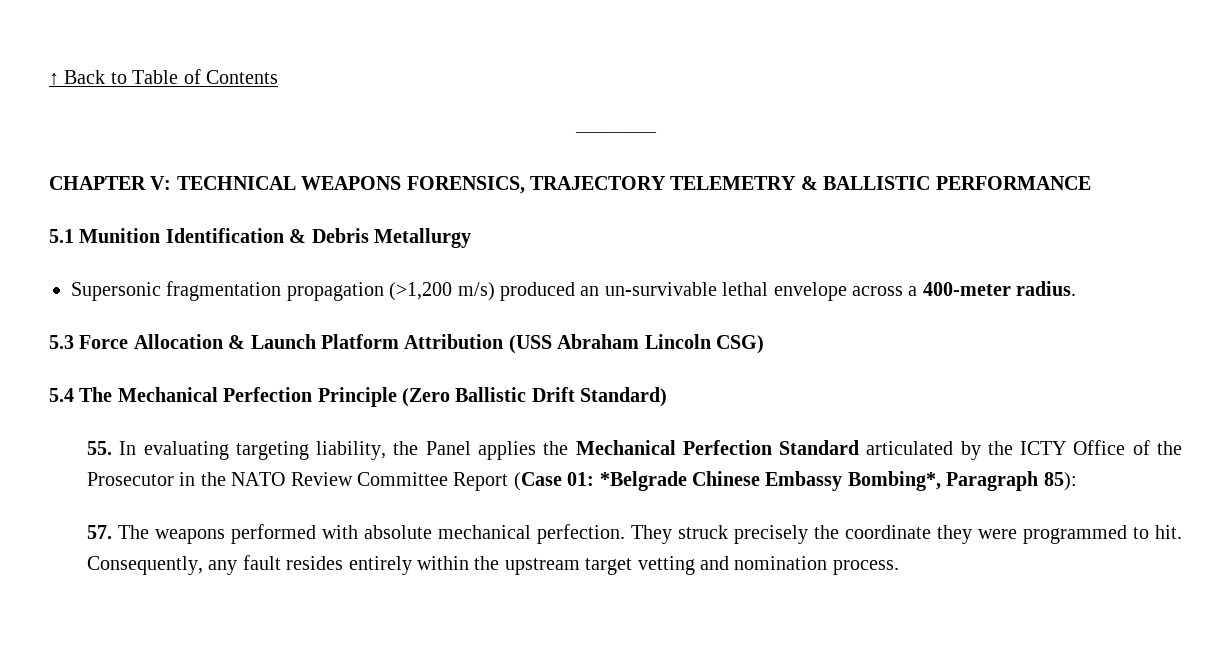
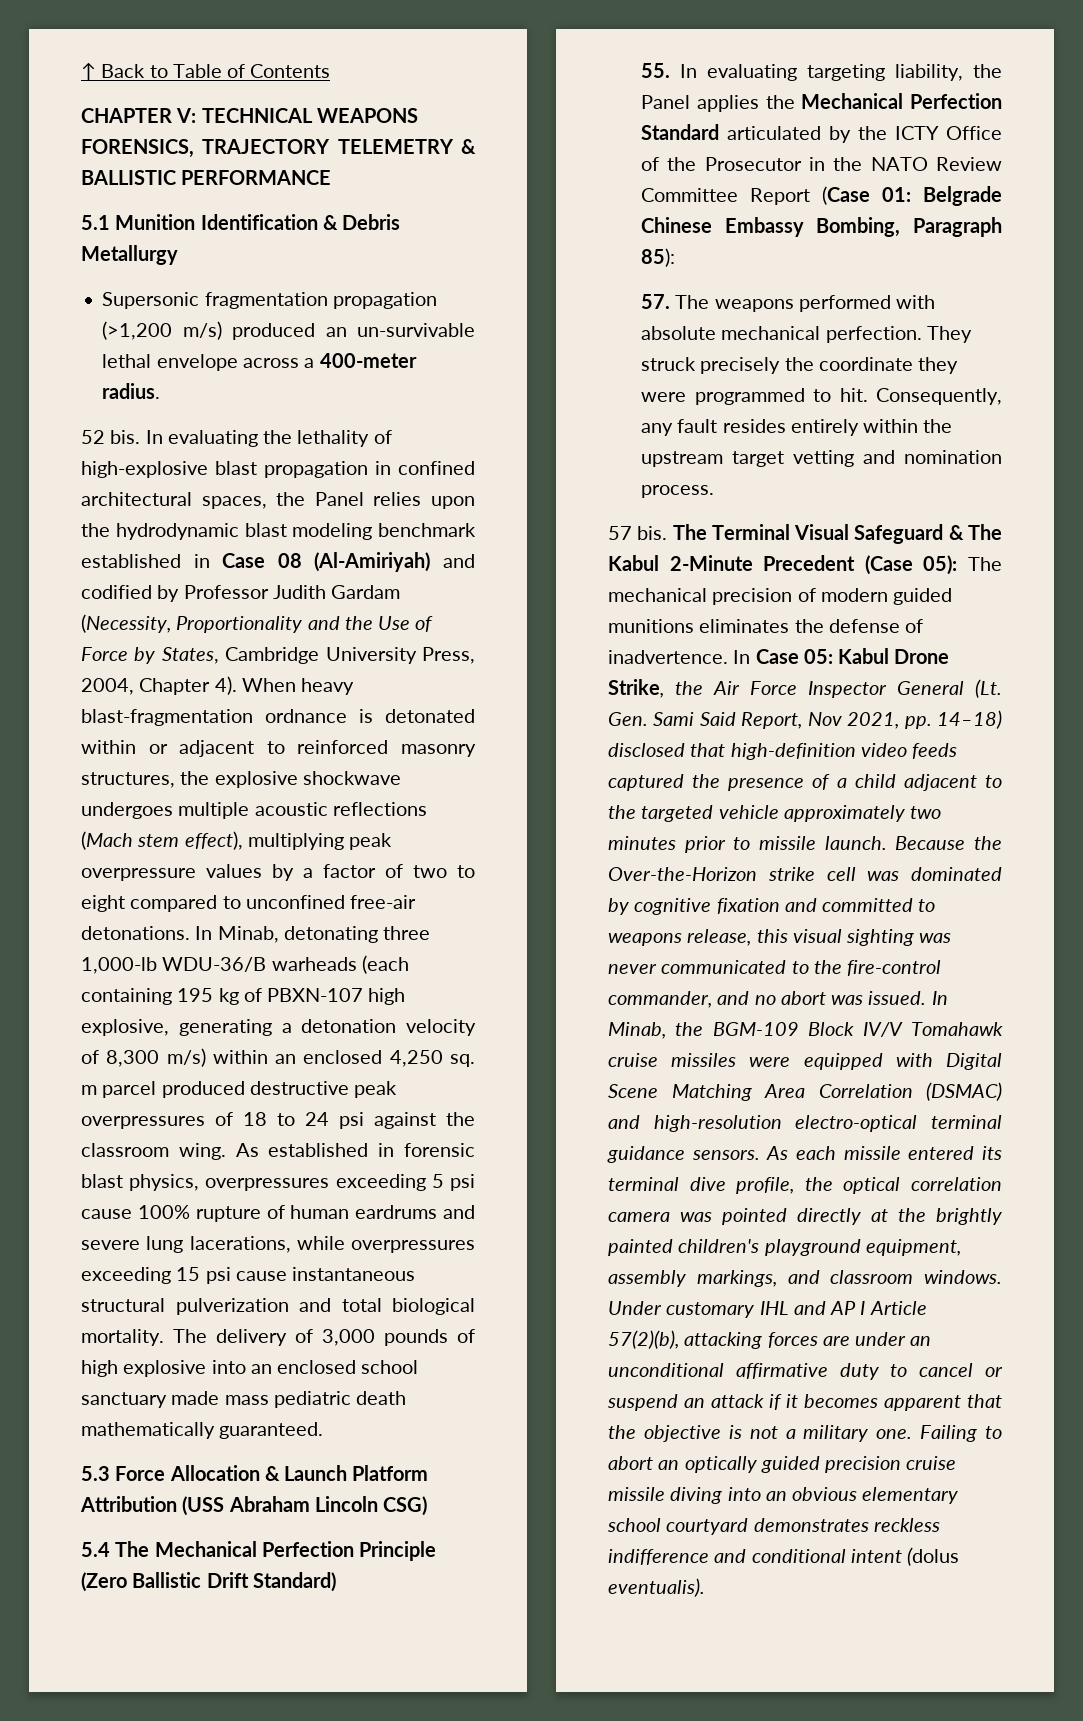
- ————
+ 52 bis. In evaluating the lethality of high-explosive blast propagation in confined architectural spaces, the Panel relies upon the hydrodynamic blast modeling benchmark established in Case 08 (Al-Amiriyah) and codified by Professor Judith Gardam (Necessity, Proportionality and the Use of Force by States, Cambridge University Press, 2004, Chapter 4). When heavy blast-fragmentation ordnance is detonated within or adjacent to reinforced masonry structures, the explosive shockwave undergoes multiple acoustic reflections (Mach stem effect), multiplying peak overpressure values by a factor of two to eight compared to unconfined free-air detonations. In Minab, detonating three 1,000-lb WDU-36/B warheads (each containing 195 kg of PBXN-107 high explosive, generating a detonation velocity of 8,300 m/s) within an enclosed 4,250 sq. m parcel produced destructive peak overpressures of 18 to 24 psi against the classroom wing. As established in forensic blast physics, overpressures exceeding 5 psi cause 100% rupture of human eardrums and severe lung lacerations, while overpressures exceeding 15 psi cause instantaneous structural pulverization and total biological mortality. The delivery of 3,000 pounds of high explosive into an enclosed school sanctuary made mass pediatric death mathematically guaranteed.
- 55. In evaluating targeting liability, the Panel applies the Mechanical Perfection Standard articulated by the ICTY Office of the Prosecutor in the NATO Review Committee Report (Case 01: *Belgrade Chinese Embassy Bombing*, Paragraph 85):
+ 55. In evaluating targeting liability, the Panel applies the Mechanical Perfection Standard articulated by the ICTY Office of the Prosecutor in the NATO Review Committee Report (Case 01: Belgrade Chinese Embassy Bombing, Paragraph 85):
+ 57 bis. The Terminal Visual Safeguard & The Kabul 2-Minute Precedent (Case 05): The mechanical precision of modern guided munitions eliminates the defense of inadvertence. In Case 05: Kabul Drone Strike, the Air Force Inspector General (Lt. Gen. Sami Said Report, Nov 2021, pp. 14–18) disclosed that high-definition video feeds captured the presence of a child adjacent to the targeted vehicle approximately two minutes prior to missile launch. Because the Over-the-Horizon strike cell was dominated by cognitive fixation and committed to weapons release, this visual sighting was never communicated to the fire-control commander, and no abort was issued. In Minab, the BGM-109 Block IV/V Tomahawk cruise missiles were equipped with Digital Scene Matching Area Correlation (DSMAC) and high-resolution electro-optical terminal guidance sensors. As each missile entered its terminal dive profile, the optical correlation camera was pointed directly at the brightly painted children's playground equipment, assembly markings, and classroom windows. Under customary IHL and AP I Article 57(2)(b), attacking forces are under an unconditional affirmative duty to cancel or suspend an attack if it becomes apparent that the objective is not a military one. Failing to abort an optically guided precision cruise missile diving into an obvious elementary school courtyard demonstrates reckless indifference and conditional intent (dolus eventualis).

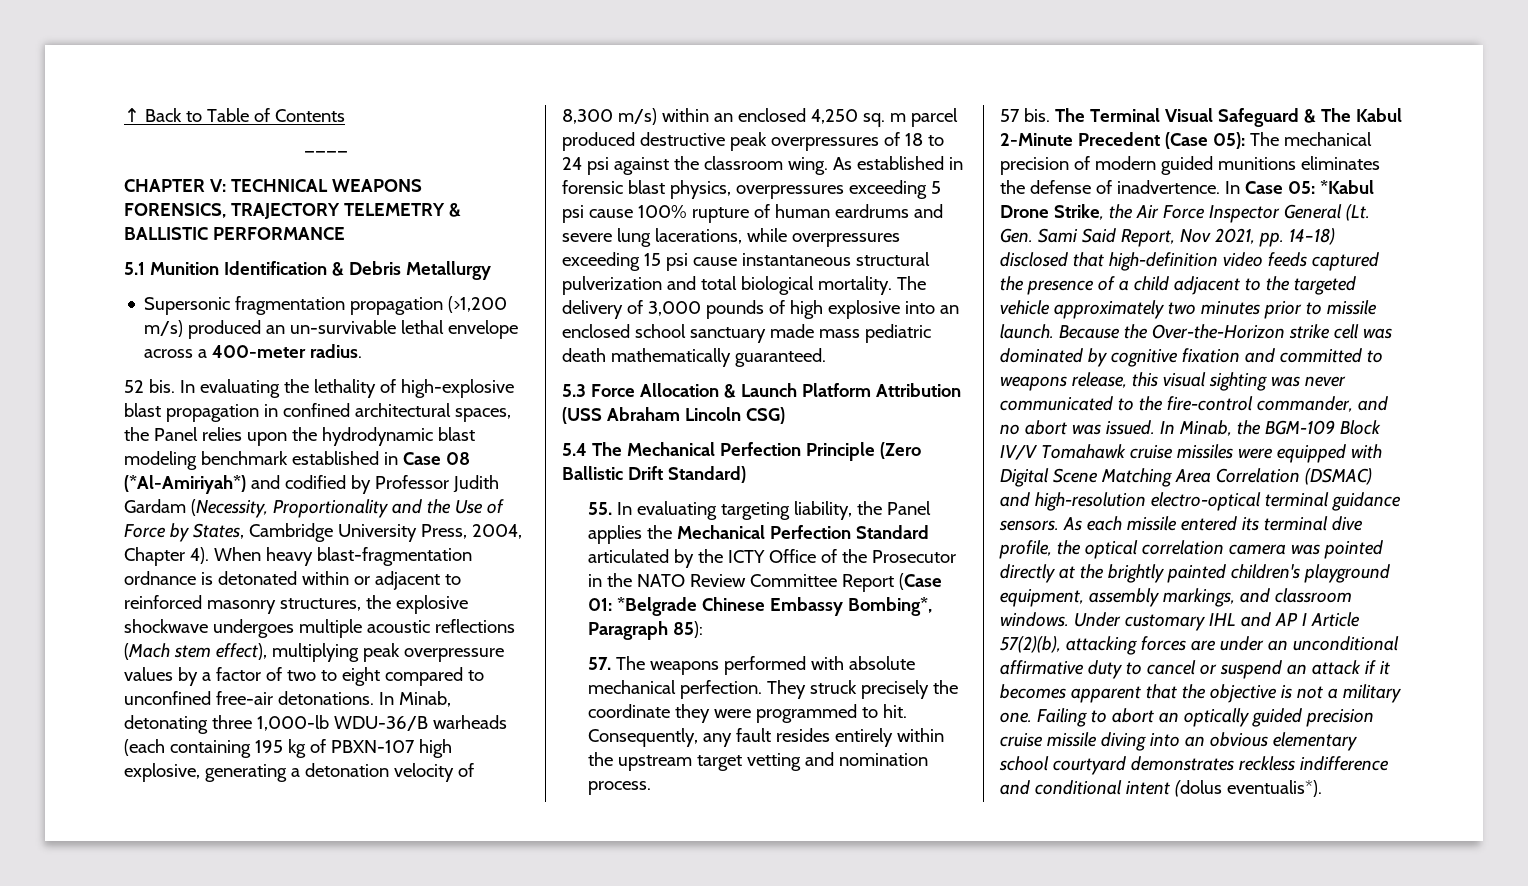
+ ————
- In evaluating the lethality of high-explosive blast propagation in confined architectural spaces, the Panel relies upon the hydrodynamic blast modeling benchmark established in Case 08 (Al-Amiriyah) and codified by Professor Judith Gardam (Necessity, Proportionality and the Use of Force by States, Cambridge University Press, 2004, Chapter 4).
+ In evaluating the lethality of high-explosive blast propagation in confined architectural spaces, the Panel relies upon the hydrodynamic blast modeling benchmark established in Case 08 (*Al-Amiriyah*) and codified by Professor Judith Gardam (Necessity, Proportionality and the Use of Force by States, Cambridge University Press, 2004, Chapter 4).
- 55. In evaluating targeting liability, the Panel applies the Mechanical Perfection Standard articulated by the ICTY Office of the Prosecutor in the NATO Review Committee Report (Case 01: Belgrade Chinese Embassy Bombing, Paragraph 85):
+ 55. In evaluating targeting liability, the Panel applies the Mechanical Perfection Standard articulated by the ICTY Office of the Prosecutor in the NATO Review Committee Report (Case 01: *Belgrade Chinese Embassy Bombing*, Paragraph 85):
- In Case 05: Kabul Drone Strike, the Air Force Inspector General (Lt. Gen. Sami Said Report, Nov 2021, pp. 14–18) disclosed that high-definition video feeds captured the presence of a child adjacent to the targeted vehicle approximately two minutes prior to missile launch.
+ In Case 05: *Kabul Drone Strike, the Air Force Inspector General (Lt. Gen. Sami Said Report, Nov 2021, pp. 14–18) disclosed that high-definition video feeds captured the presence of a child adjacent to the targeted vehicle approximately two minutes prior to missile launch.
- Failing to abort an optically guided precision cruise missile diving into an obvious elementary school courtyard demonstrates reckless indifference and conditional intent (dolus eventualis).
+ Failing to abort an optically guided precision cruise missile diving into an obvious elementary school courtyard demonstrates reckless indifference and conditional intent (dolus eventualis*).

